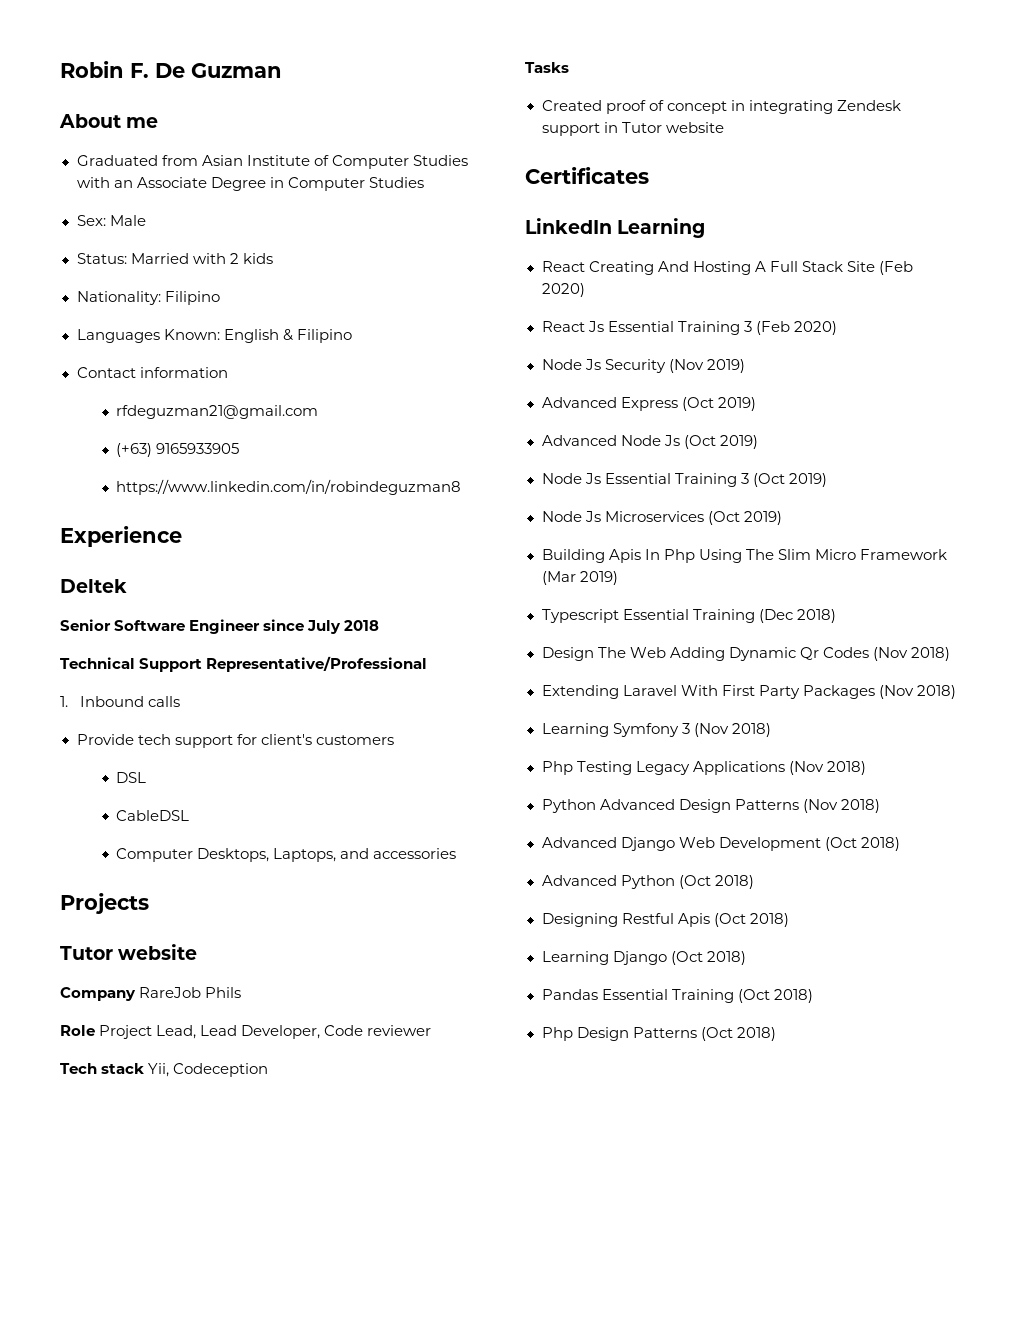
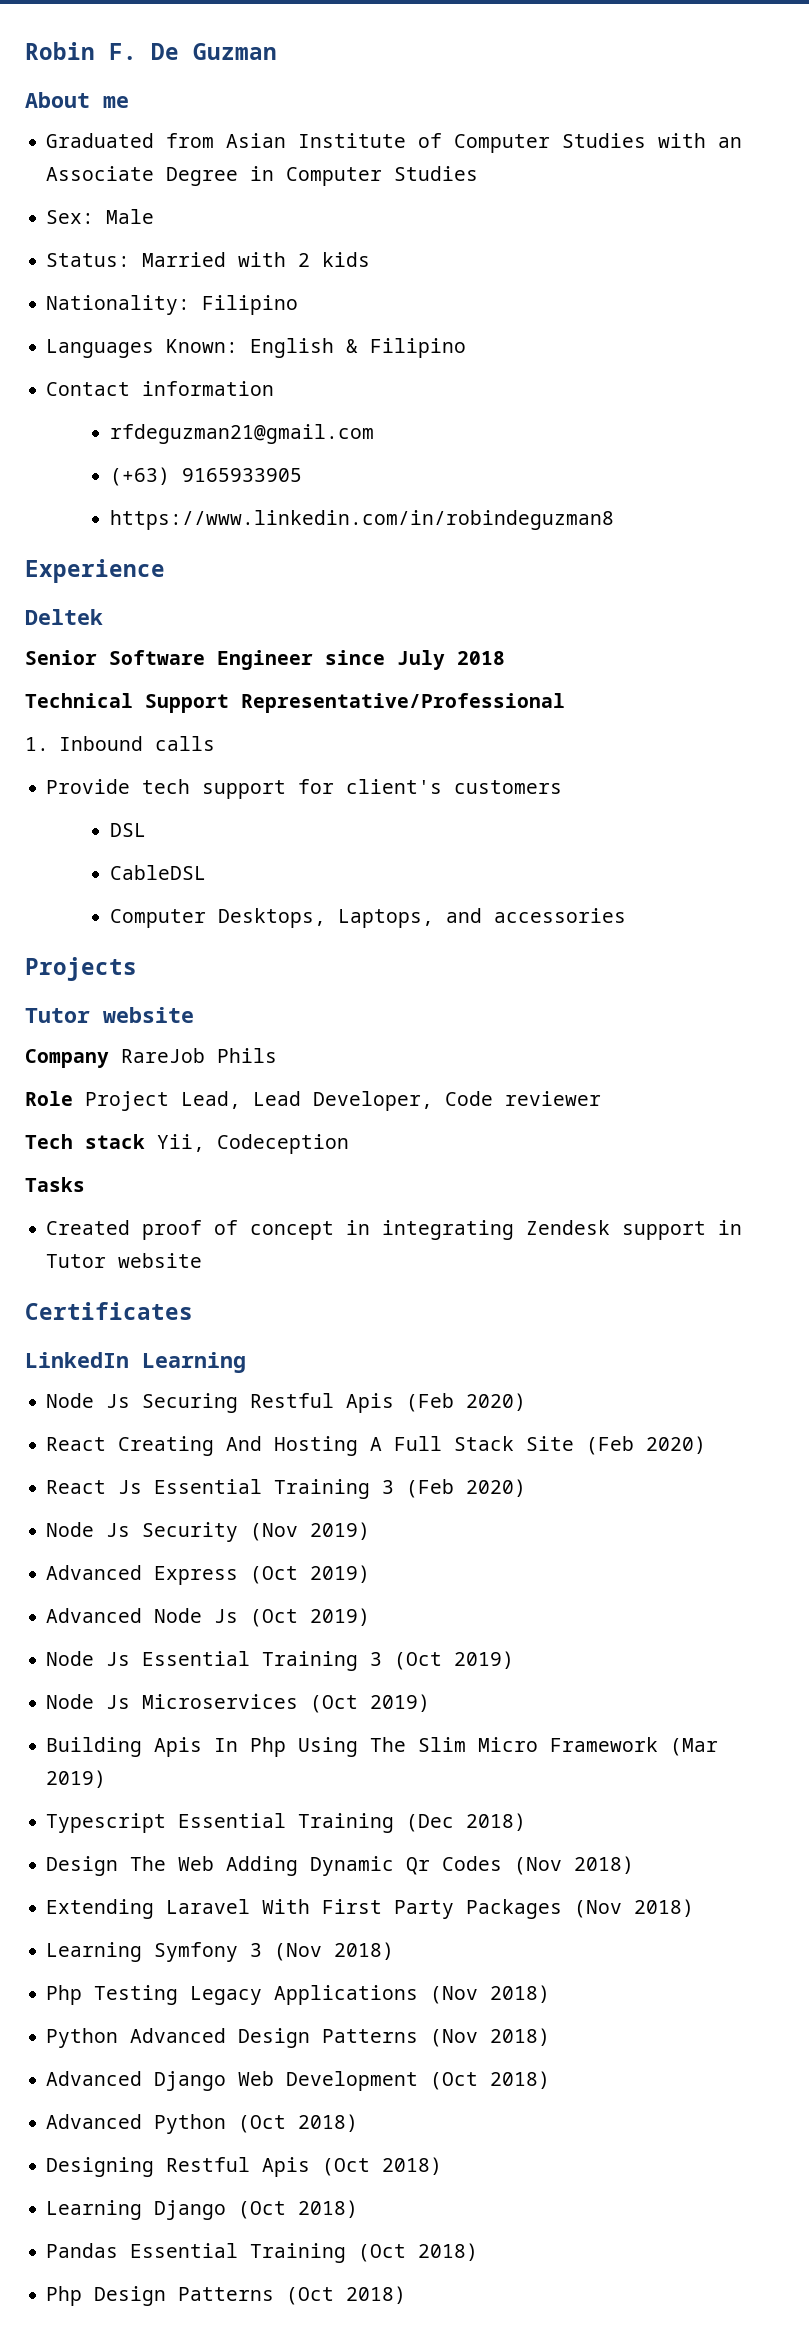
+ Node Js Securing Restful Apis (Feb 2020)

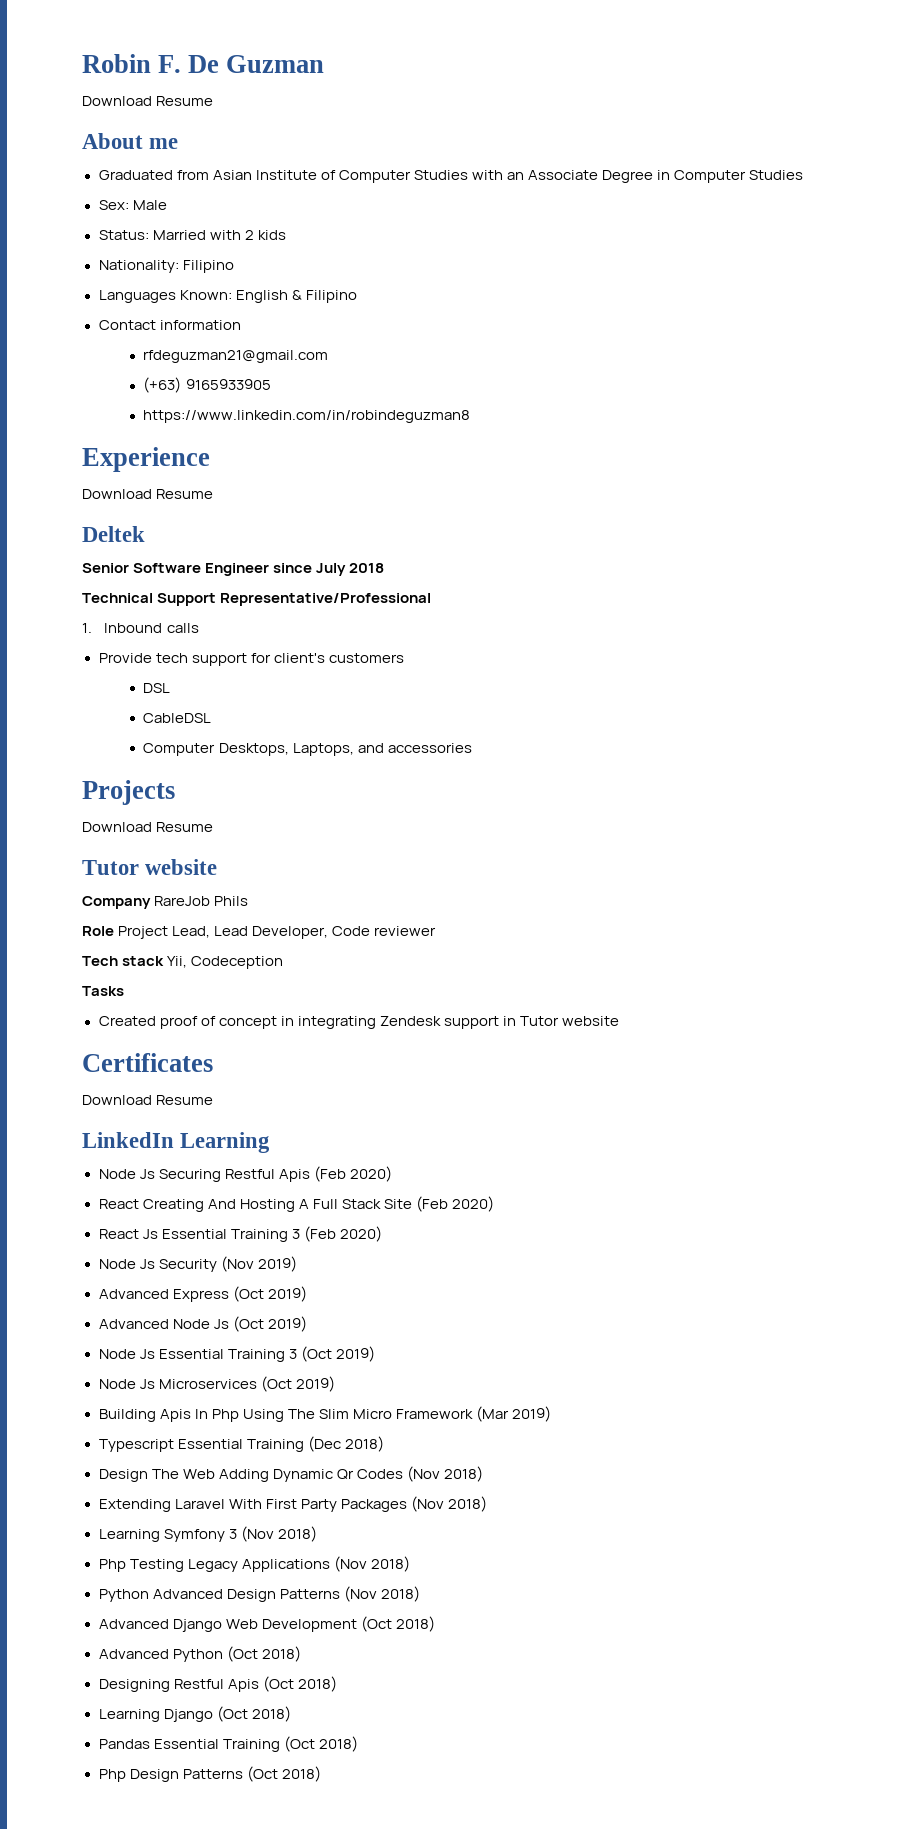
  Robin F. De Guzman
+ Download Resume
  Experience
+ Download Resume
  Projects
+ Download Resume
  Certificates
+ Download Resume

